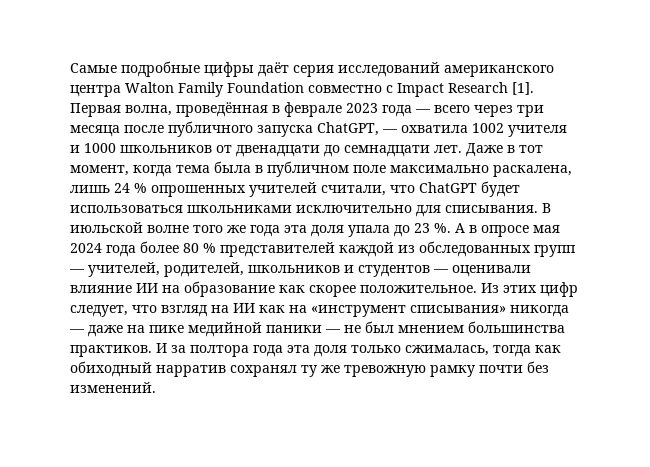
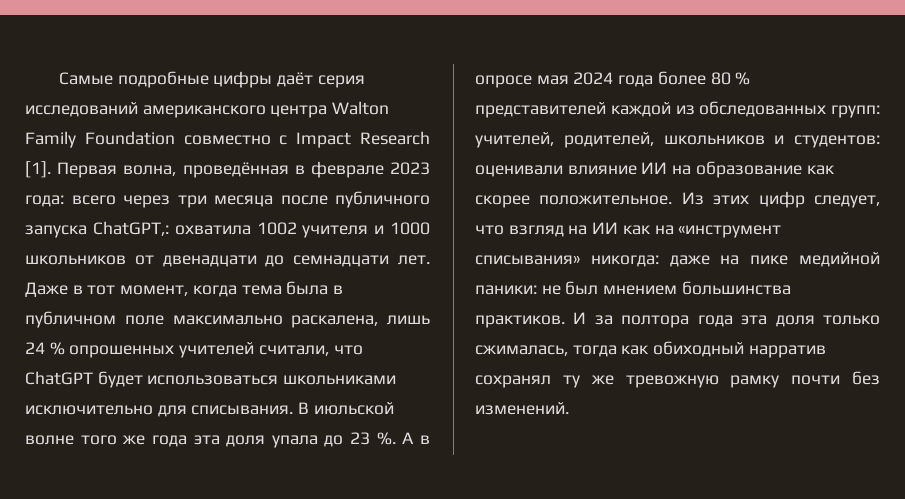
- Первая волна, проведённая в феврале 2023 года — всего через три месяца после публичного запуска ChatGPT, — охватила 1002 учителя и 1000 школьников от двенадцати до семнадцати лет.
+ Первая волна, проведённая в феврале 2023 года: всего через три месяца после публичного запуска ChatGPT,: охватила 1002 учителя и 1000 школьников от двенадцати до семнадцати лет.
- А в опросе мая 2024 года более 80 % представителей каждой из обследованных групп — учителей, родителей, школьников и студентов — оценивали влияние ИИ на образование как скорее положительное.
+ А в опросе мая 2024 года более 80 % представителей каждой из обследованных групп: учителей, родителей, школьников и студентов: оценивали влияние ИИ на образование как скорее положительное.
- Из этих цифр следует, что взгляд на ИИ как на «инструмент списывания» никогда — даже на пике медийной паники — не был мнением большинства практиков.
+ Из этих цифр следует, что взгляд на ИИ как на «инструмент списывания» никогда: даже на пике медийной паники: не был мнением большинства практиков.

